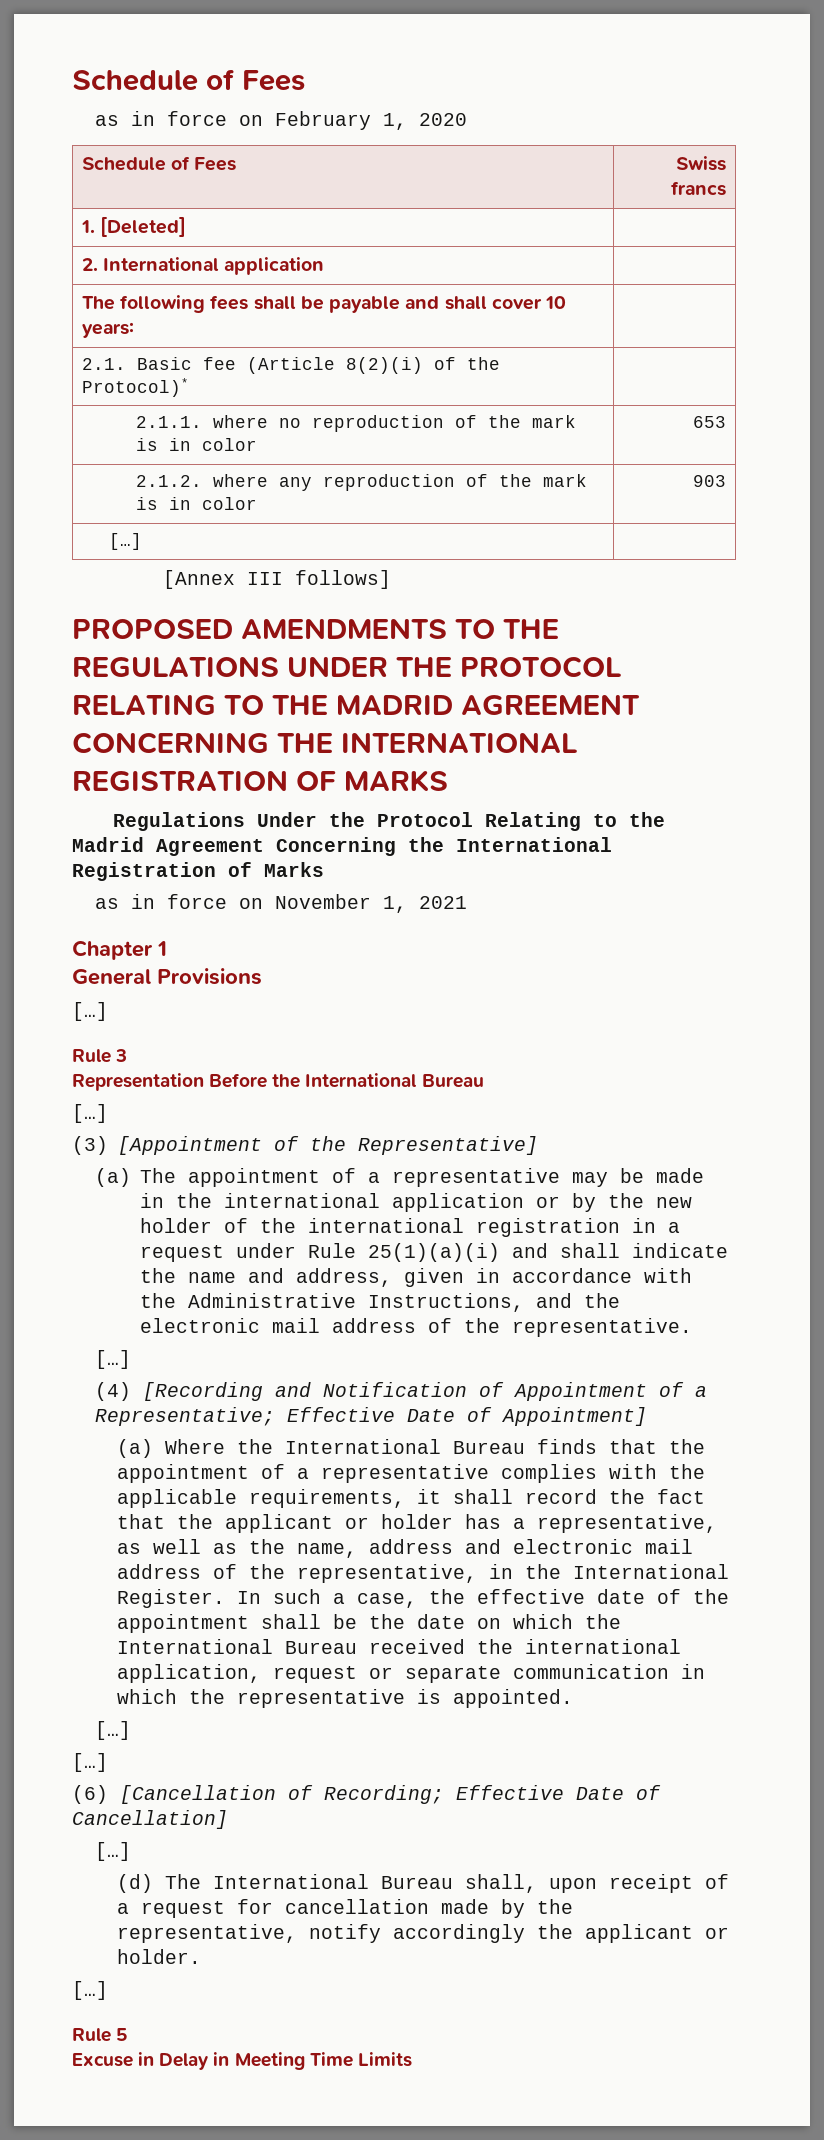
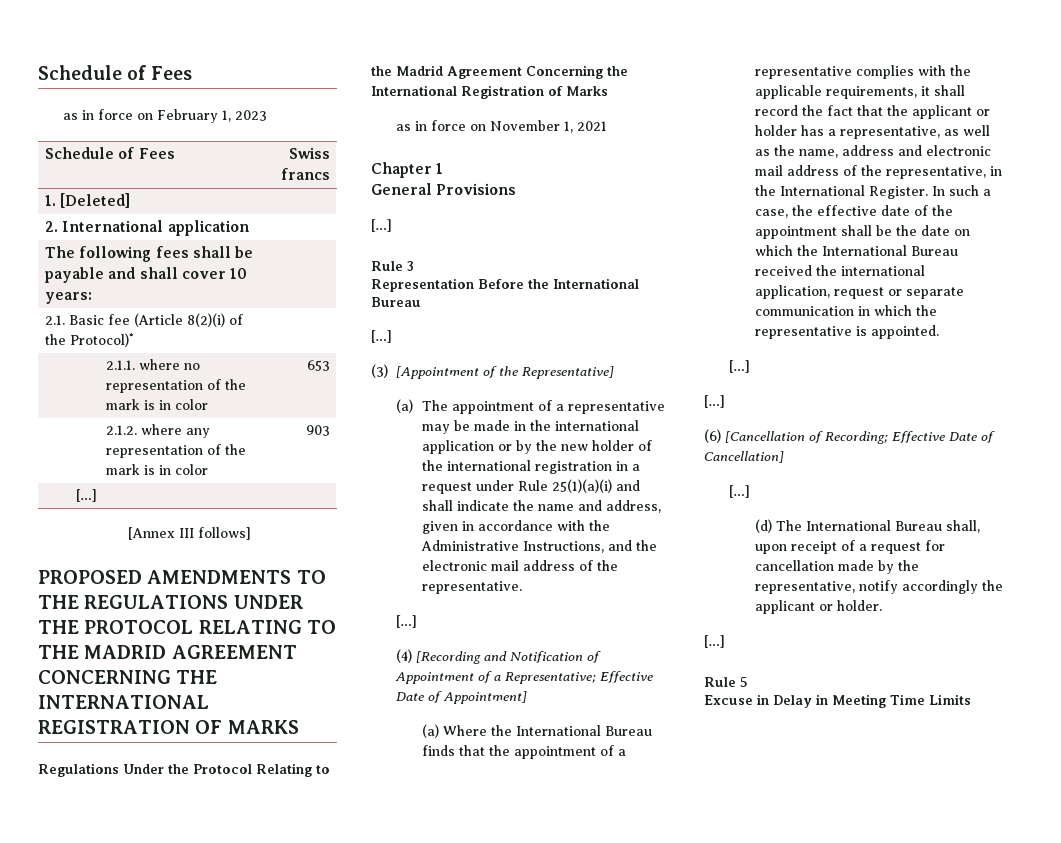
- as in force on February 1, 2020
+ as in force on February 1, 2023
- 2.1.1. where no reproduction of the mark is in color | 653
+ 2.1.1. where no representation of the mark is in color | 653
- 2.1.2. where any reproduction of the mark is in color | 903
+ 2.1.2. where any representation of the mark is in color | 903

